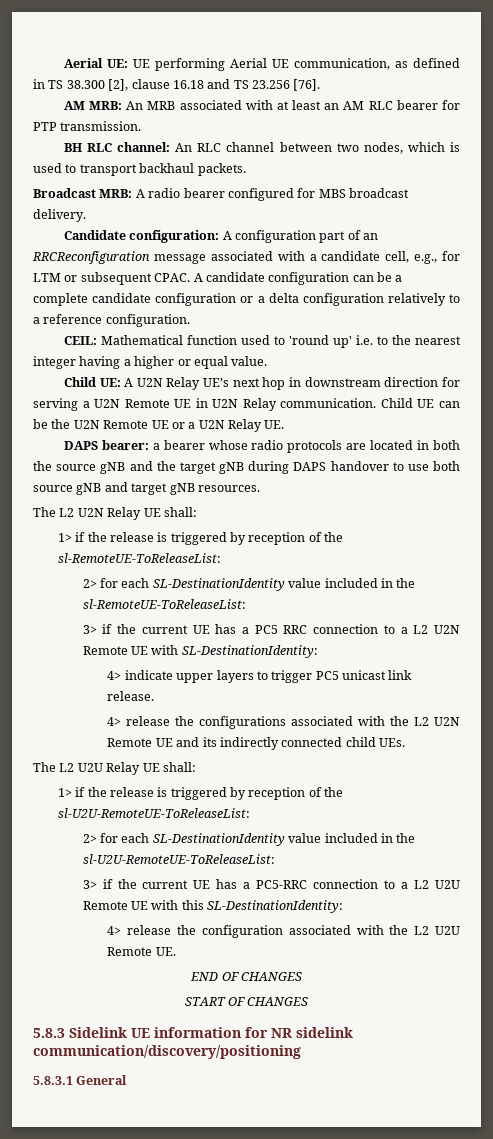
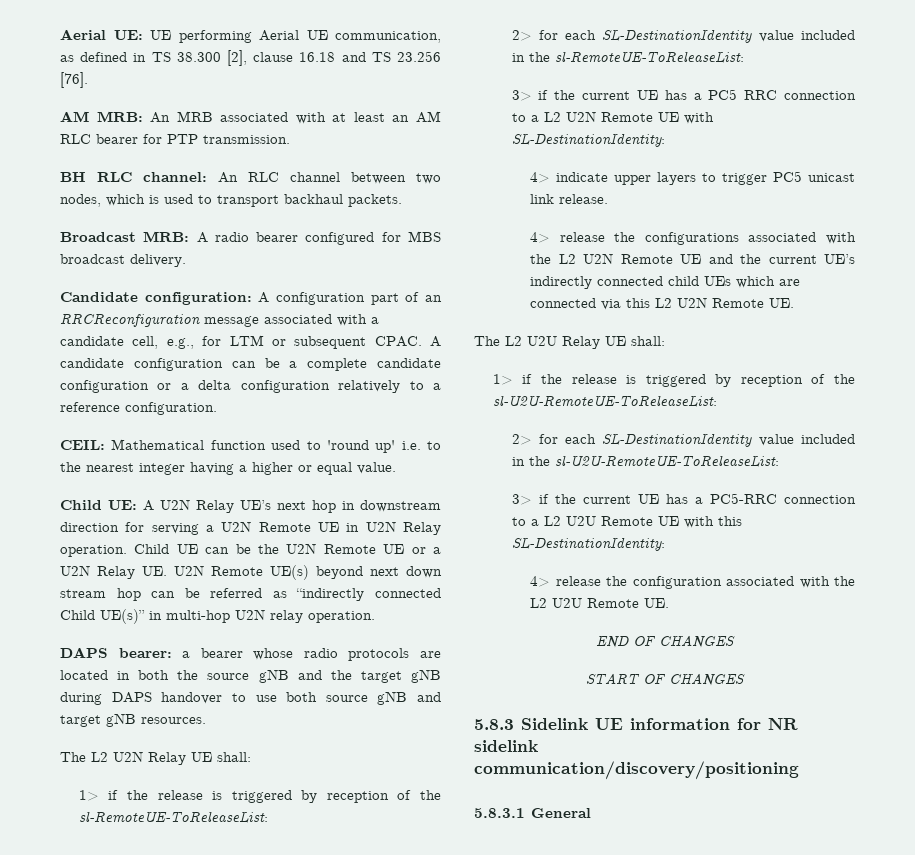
- Child UE: A U2N Relay UE’s next hop in downstream direction for serving a U2N Remote UE in U2N Relay communication.
+ Child UE: A U2N Relay UE’s next hop in downstream direction for serving a U2N Remote UE in U2N Relay operation.
- Child UE can be the U2N Remote UE or a U2N Relay UE.
+ Child UE can be the U2N Remote UE or a U2N Relay UE. U2N Remote UE(s) beyond next down stream hop can be referred as “indirectly connected Child UE(s)” in multi-hop U2N relay operation.
- 4> release the configurations associated with the L2 U2N Remote UE and its indirectly connected child UEs.
+ 4> release the configurations associated with the L2 U2N Remote UE and the current UE’s indirectly connected child UEs which are connected via this L2 U2N Remote UE.

